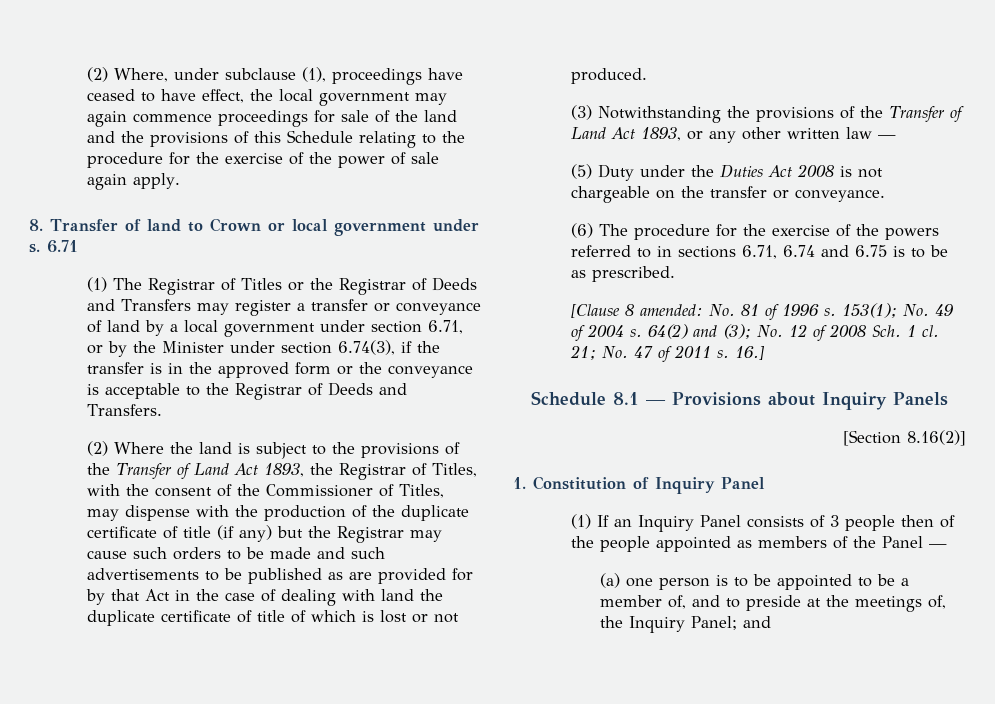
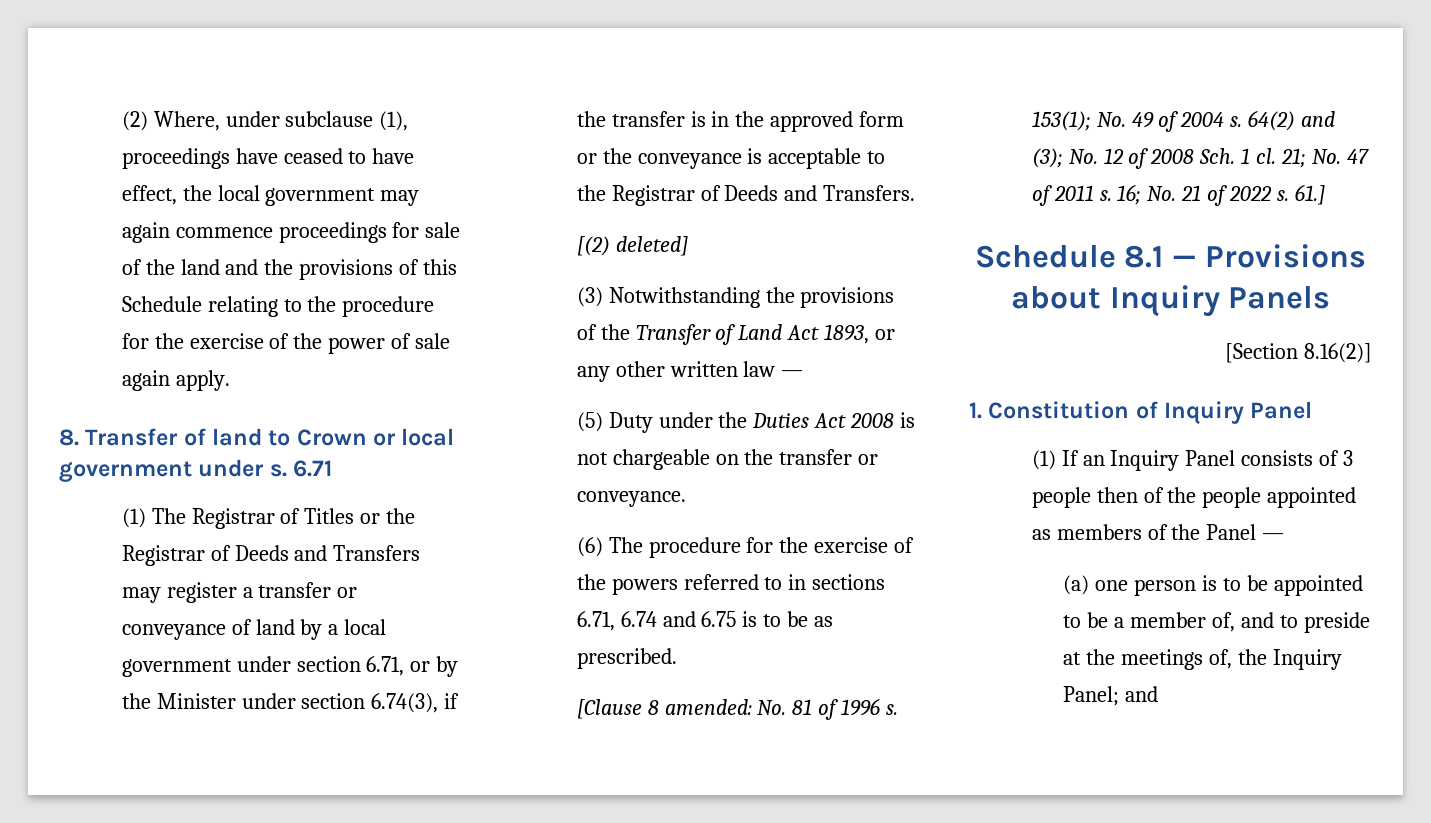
- (2) Where the land is subject to the provisions of the Transfer of Land Act 1893, the Registrar of Titles, with the consent of the Commissioner of Titles, may dispense with the production of the duplicate certificate of title (if any) but the Registrar may cause such orders to be made and such advertisements to be published as are provided for by that Act in the case of dealing with land the duplicate certificate of title of which is lost or not produced.
+ [(2) deleted]
- 16.]
+ 16; No. 21 of 2022 s. 61.]

